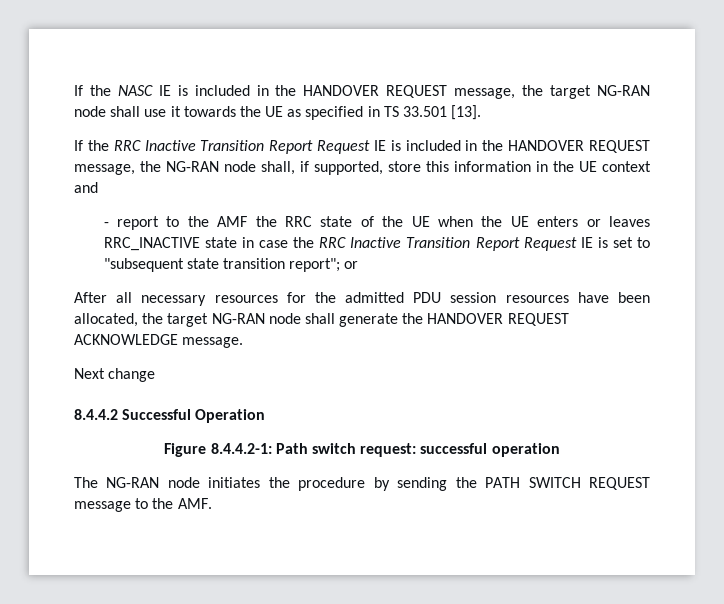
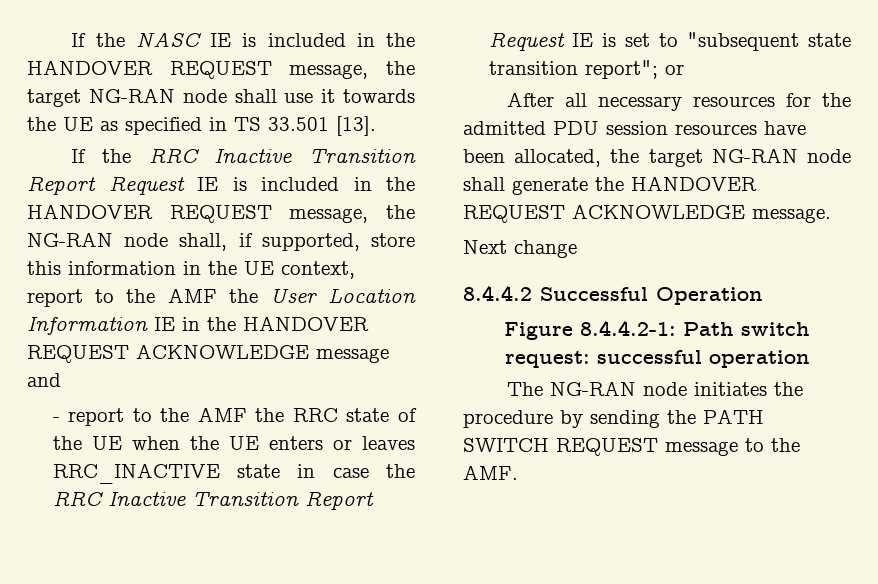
- If the RRC Inactive Transition Report Request IE is included in the HANDOVER REQUEST message, the NG-RAN node shall, if supported, store this information in the UE context and
+ If the RRC Inactive Transition Report Request IE is included in the HANDOVER REQUEST message, the NG-RAN node shall, if supported, store this information in the UE context, report to the AMF the User Location Information IE in the HANDOVER REQUEST ACKNOWLEDGE message and

